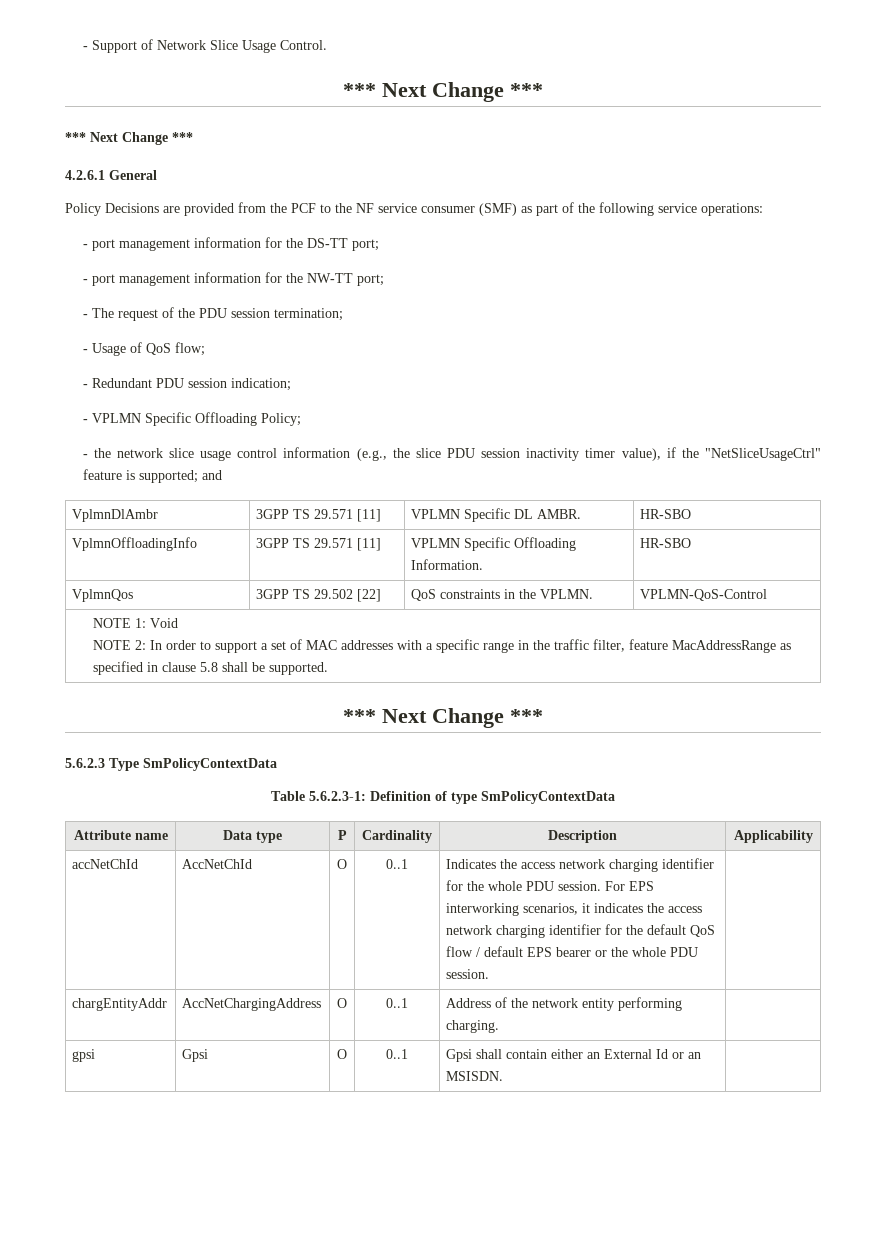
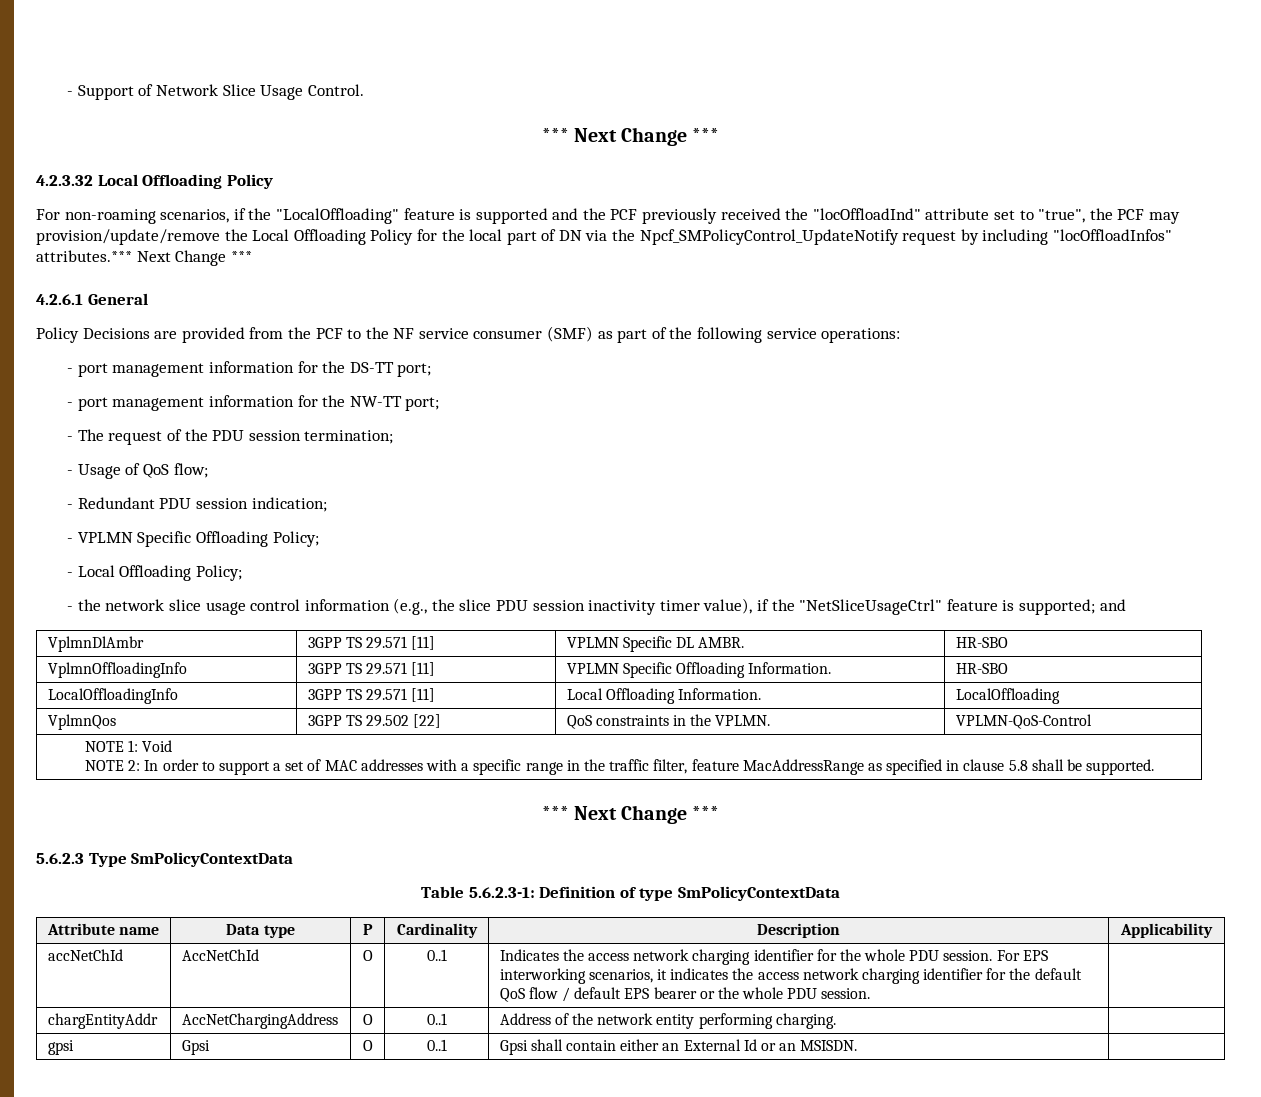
  - Support of Network Slice Usage Control.
  *** Next Change ***
- *** Next Change ***
+ 4.2.3.32 Local Offloading Policy
+ For non-roaming scenarios, if the "LocalOffloading" feature is supported and the PCF previously received the "locOffloadInd" attribute set to "true", the PCF may provision/update/remove the Local Offloading Policy for the local part of DN via the Npcf_SMPolicyControl_UpdateNotify request by including "locOffloadInfos" attributes.*** Next Change ***
+ - Local Offloading Policy;
+ LocalOffloadingInfo | 3GPP TS 29.571 [11] | Local Offloading Information. | LocalOffloading

